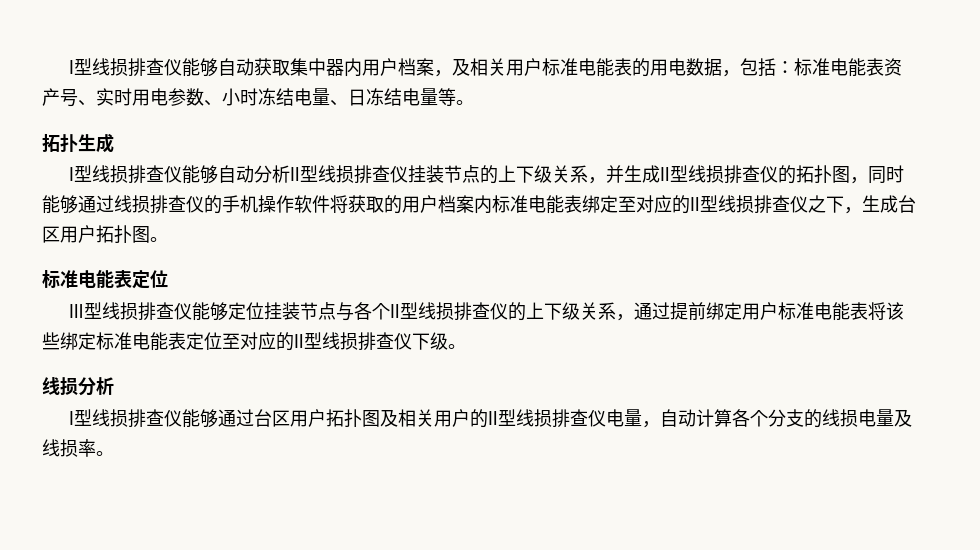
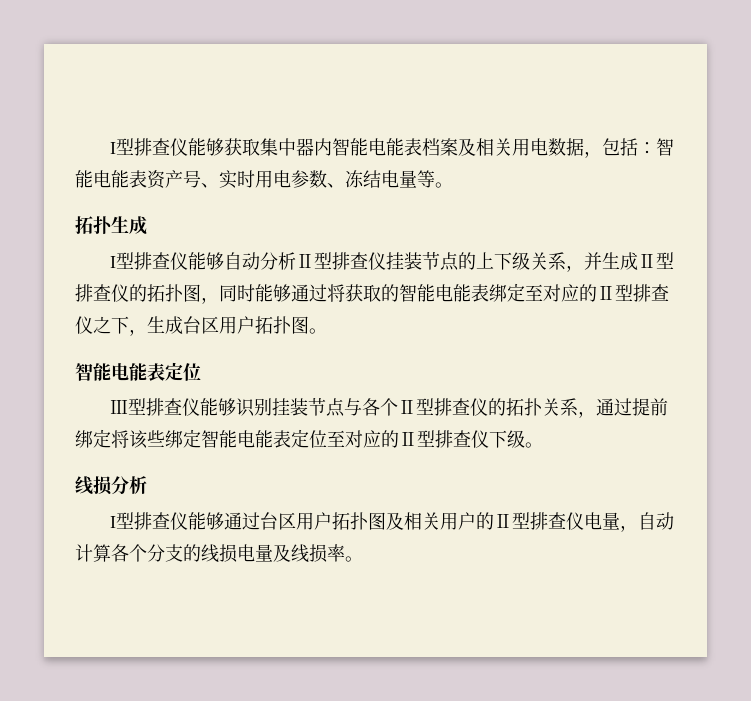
- I型线损排查仪能够自动获取集中器内用户档案，及相关用户标准电能表的用电数据，包括：标准电能表资产号、实时用电参数、小时冻结电量、日冻结电量等。
+ I型排查仪能够获取集中器内智能电能表档案及相关用电数据，包括：智能电能表资产号、实时用电参数、冻结电量等。
- I型线损排查仪能够自动分析Ⅱ型线损排查仪挂装节点的上下级关系，并生成Ⅱ型线损排查仪的拓扑图，同时能够通过线损排查仪的手机操作软件将获取的用户档案内标准电能表绑定至对应的Ⅱ型线损排查仪之下，生成台区用户拓扑图。
- 标准电能表定位
+ I型排查仪能够自动分析Ⅱ型排查仪挂装节点的上下级关系，并生成Ⅱ型排查仪的拓扑图，同时能够通过将获取的智能电能表绑定至对应的Ⅱ型排查仪之下，生成台区用户拓扑图。
+ 智能电能表定位
- Ⅲ型线损排查仪能够定位挂装节点与各个Ⅱ型线损排查仪的上下级关系，通过提前绑定用户标准电能表将该些绑定标准电能表定位至对应的Ⅱ型线损排查仪下级。
+ Ⅲ型排查仪能够识别挂装节点与各个Ⅱ型排查仪的拓扑关系，通过提前绑定将该些绑定智能电能表定位至对应的Ⅱ型排查仪下级。
- I型线损排查仪能够通过台区用户拓扑图及相关用户的Ⅱ型线损排查仪电量，自动计算各个分支的线损电量及线损率。
+ I型排查仪能够通过台区用户拓扑图及相关用户的Ⅱ型排查仪电量，自动计算各个分支的线损电量及线损率。

